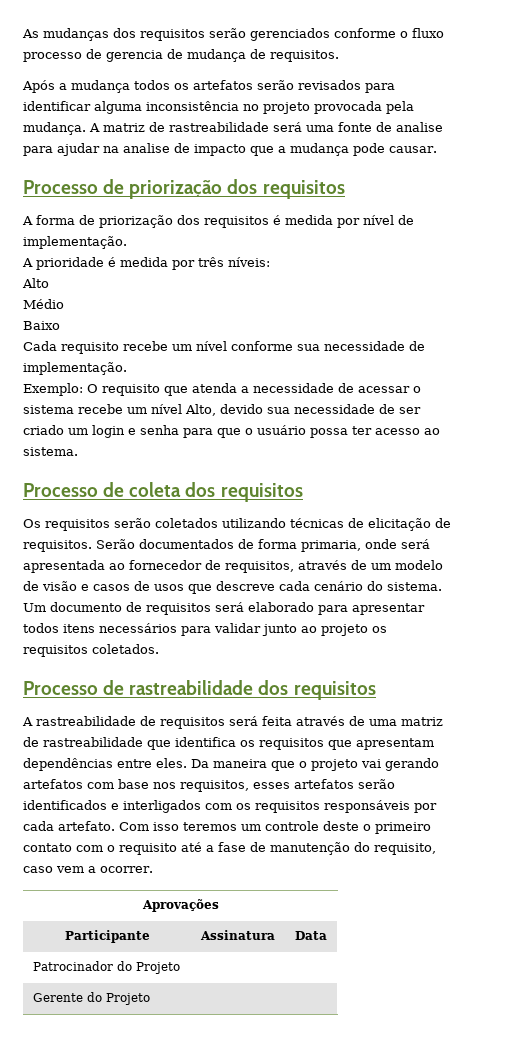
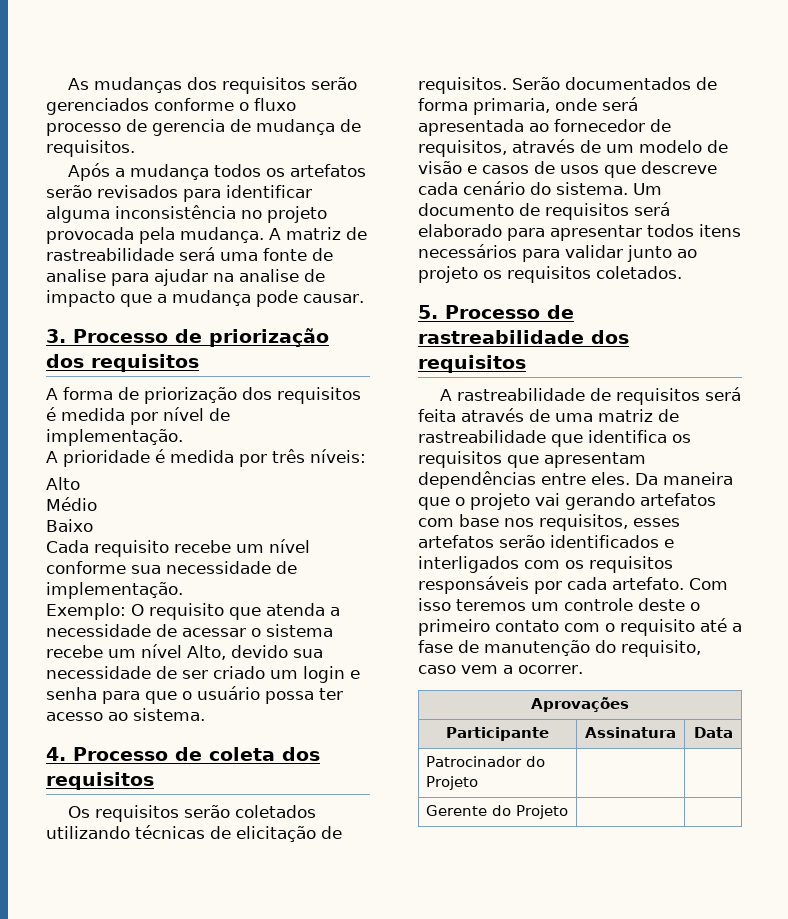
- Processo de priorização dos requisitos
+ 3. Processo de priorização dos requisitos
- Processo de coleta dos requisitos
+ 4. Processo de coleta dos requisitos
- Processo de rastreabilidade dos requisitos
+ 5. Processo de rastreabilidade dos requisitos

